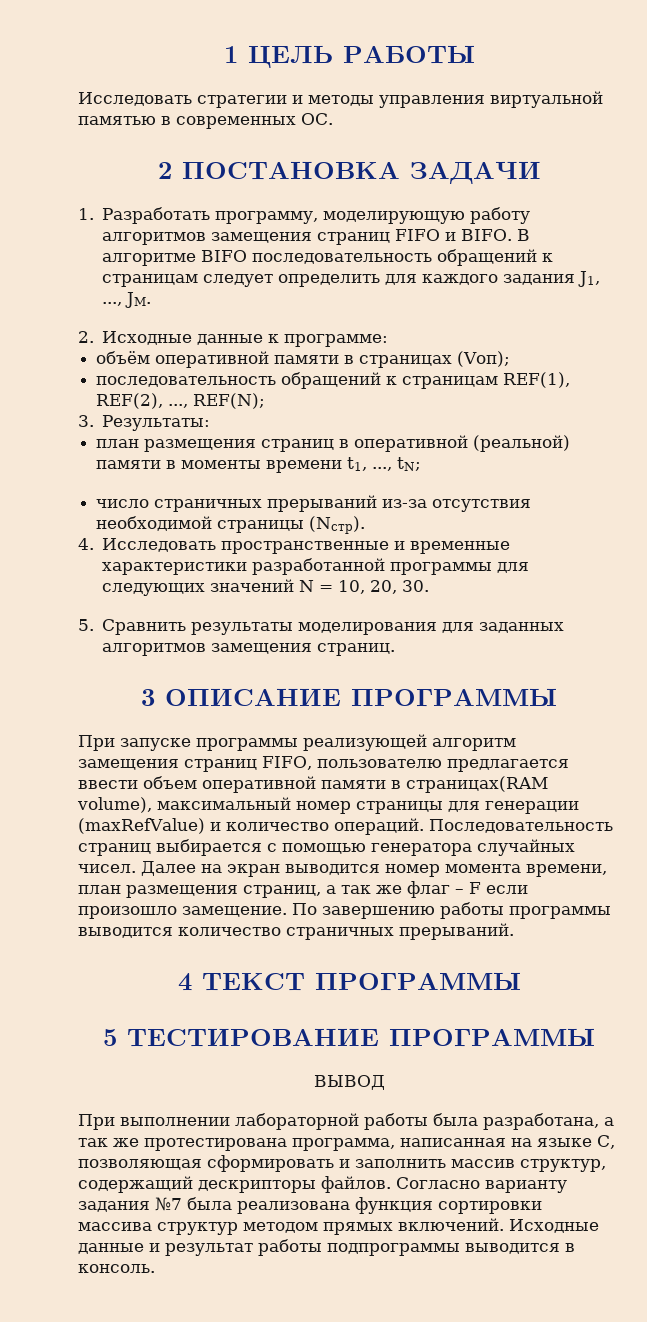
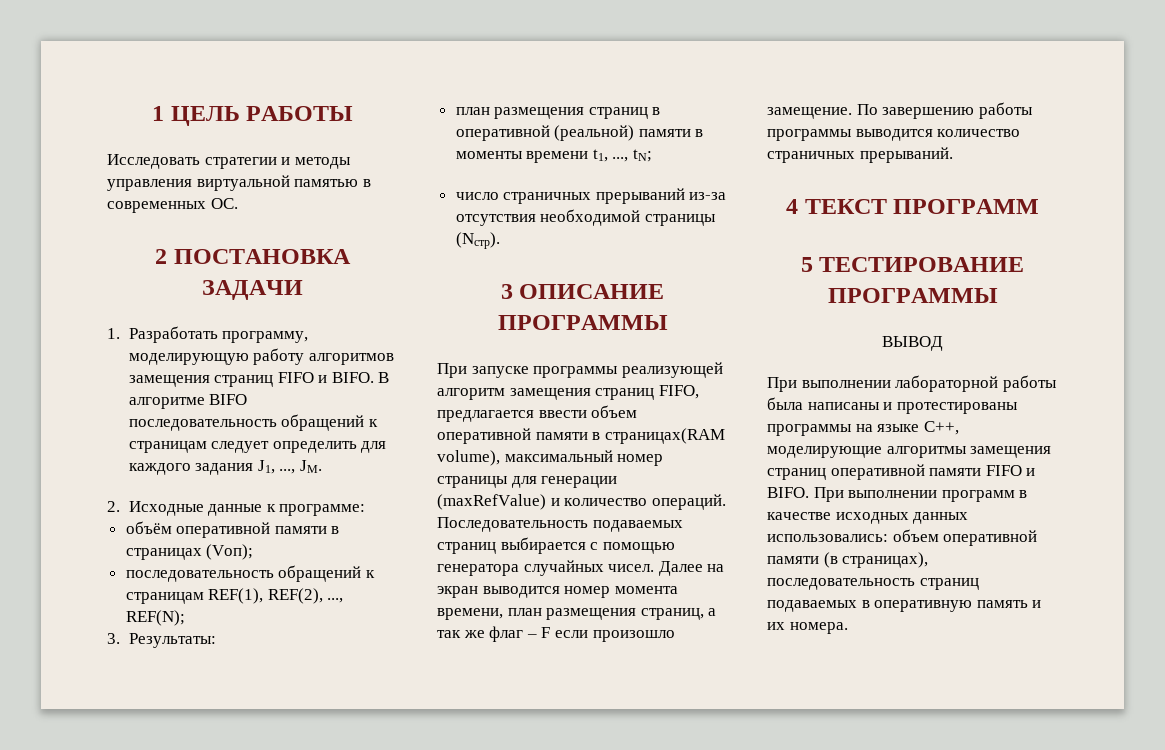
- 4. Исследовать пространственные и временные характеристики разработанной программы для следующих значений N = 10, 20, 30.
- 5. Сравнить результаты моделирования для заданных алгоритмов замещения страниц.
- При запуске программы реализующей алгоритм замещения страниц FIFO, пользователю предлагается ввести объем оперативной памяти в страницах(RAM volume), максимальный номер страницы для генерации (maxRefValue) и количество операций.
+ При запуске программы реализующей алгоритм замещения страниц FIFO, предлагается ввести объем оперативной памяти в страницах(RAM volume), максимальный номер страницы для генерации (maxRefValue) и количество операций.
- Последовательность страниц выбирается с помощью генератора случайных чисел.
+ Последовательность подаваемых страниц выбирается с помощью генератора случайных чисел.
- 4 ТЕКСТ ПРОГРАММЫ
+ 4 ТЕКСТ ПРОГРАММ
- При выполнении лабораторной работы была разработана, а так же протестирована программа, написанная на языке C, позволяющая сформировать и заполнить массив структур, содержащий дескрипторы файлов. Согласно варианту задания №7 была реализована функция сортировки массива структур методом прямых включений. Исходные данные и результат работы подпрограммы выводится в консоль.
+ При выполнении лабораторной работы была написаны и протестированы программы на языке C++, моделирующие алгоритмы замещения страниц оперативной памяти FIFO и BIFO. При выполнении программ в качестве исходных данных использовались: объем оперативной памяти (в страницах), последовательность страниц подаваемых в оперативную память и их номера.

